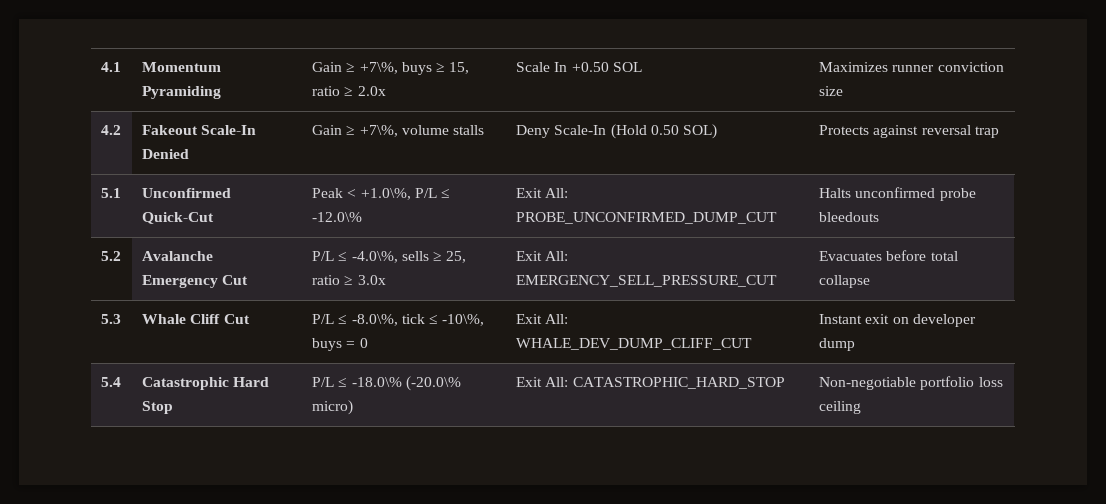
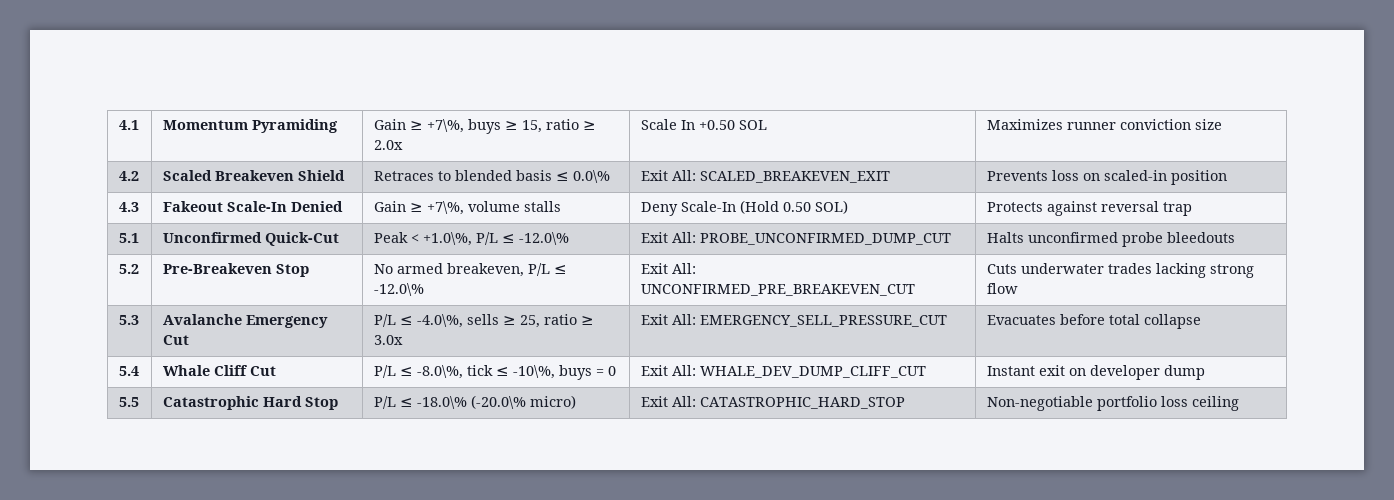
- 4.2 | Fakeout Scale-In Denied | Gain ≥ +7\%, volume stalls | Deny Scale-In (Hold 0.50 SOL) | Protects against reversal trap
+ 4.2 | Scaled Breakeven Shield | Retraces to blended basis ≤ 0.0\% | Exit All: SCALED_BREAKEVEN_EXIT | Prevents loss on scaled-in position
+ 4.3 | Fakeout Scale-In Denied | Gain ≥ +7\%, volume stalls | Deny Scale-In (Hold 0.50 SOL) | Protects against reversal trap
- 5.2 | Avalanche Emergency Cut | P/L ≤ -4.0\%, sells ≥ 25, ratio ≥ 3.0x | Exit All: EMERGENCY_SELL_PRESSURE_CUT | Evacuates before total collapse
+ 5.2 | Pre-Breakeven Stop | No armed breakeven, P/L ≤ -12.0\% | Exit All: UNCONFIRMED_PRE_BREAKEVEN_CUT | Cuts underwater trades lacking strong flow
+ 5.3 | Avalanche Emergency Cut | P/L ≤ -4.0\%, sells ≥ 25, ratio ≥ 3.0x | Exit All: EMERGENCY_SELL_PRESSURE_CUT | Evacuates before total collapse
- 5.3 | Whale Cliff Cut | P/L ≤ -8.0\%, tick ≤ -10\%, buys = 0 | Exit All: WHALE_DEV_DUMP_CLIFF_CUT | Instant exit on developer dump
+ 5.4 | Whale Cliff Cut | P/L ≤ -8.0\%, tick ≤ -10\%, buys = 0 | Exit All: WHALE_DEV_DUMP_CLIFF_CUT | Instant exit on developer dump
- 5.4 | Catastrophic Hard Stop | P/L ≤ -18.0\% (-20.0\% micro) | Exit All: CATASTROPHIC_HARD_STOP | Non-negotiable portfolio loss ceiling
+ 5.5 | Catastrophic Hard Stop | P/L ≤ -18.0\% (-20.0\% micro) | Exit All: CATASTROPHIC_HARD_STOP | Non-negotiable portfolio loss ceiling

